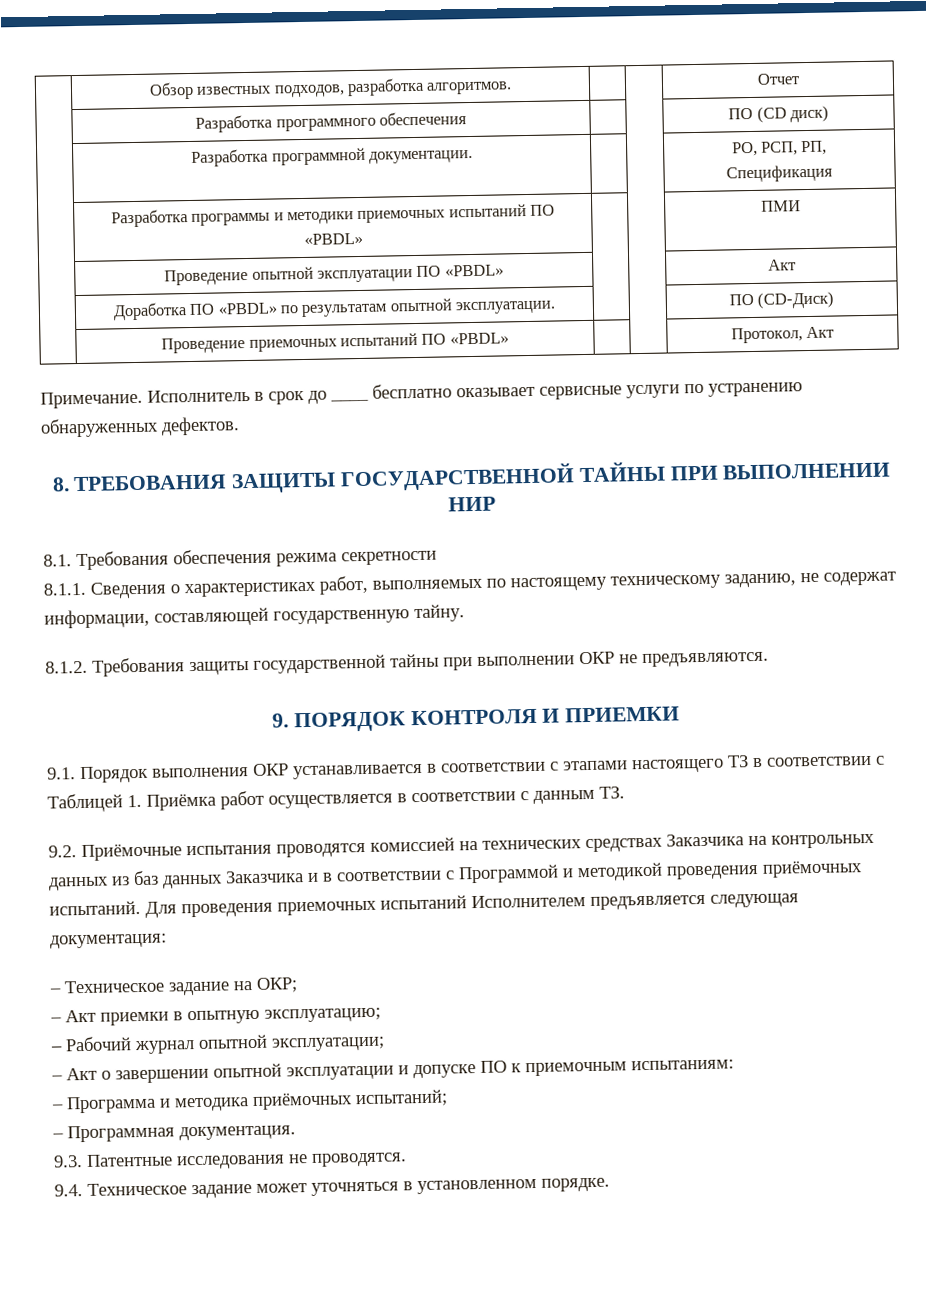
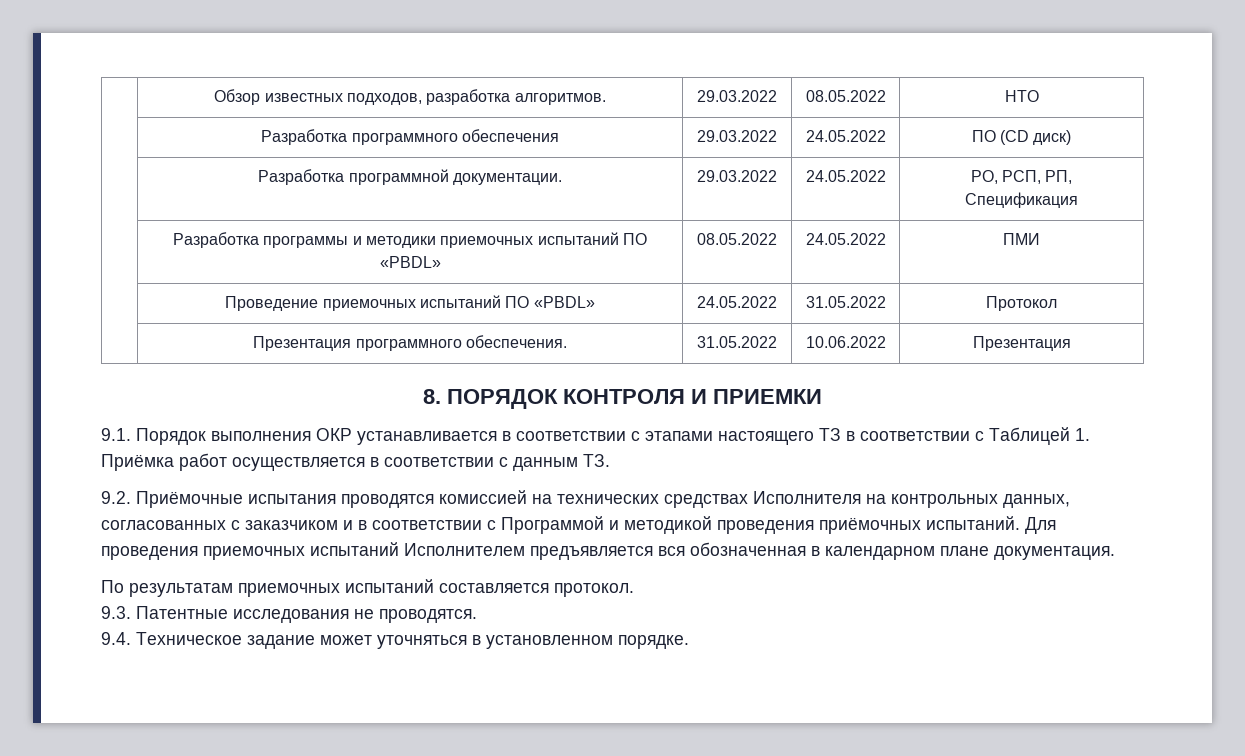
- | Обзор известных подходов, разработка алгоритмов. | | | Отчет
+ | Обзор известных подходов, разработка алгоритмов. | 29.03.2022 | 08.05.2022 | НТО
- | Разработка программного обеспечения | | | ПО (CD диск)
+ | Разработка программного обеспечения | 29.03.2022 | 24.05.2022 | ПО (CD диск)
- | Разработка программной документации. | | | РО, РСП, РП, Спецификация
+ | Разработка программной документации. | 29.03.2022 | 24.05.2022 | РО, РСП, РП, Спецификация
- | Разработка программы и методики приемочных испытаний ПО «PBDL» | | | ПМИ
+ | Разработка программы и методики приемочных испытаний ПО «PBDL» | 08.05.2022 | 24.05.2022 | ПМИ
- | Проведение опытной эксплуатации ПО «PBDL» | | | Акт
- | Доработка ПО «PBDL» по результатам опытной эксплуатации. | | | ПО (CD-Диск)
- | Проведение приемочных испытаний ПО «PBDL» | | | Протокол, Акт
- Примечание. Исполнитель в срок до ____ бесплатно оказывает сервисные услуги по устранению обнаруженных дефектов.
- 8. ТРЕБОВАНИЯ ЗАЩИТЫ ГОСУДАРСТВЕННОЙ ТАЙНЫ ПРИ ВЫПОЛНЕНИИ НИР
- 8.1. Требования обеспечения режима секретности
- 8.1.1. Сведения о характеристиках работ, выполняемых по настоящему техническому заданию, не содержат информации, составляющей государственную тайну.
- 8.1.2. Требования защиты государственной тайны при выполнении ОКР не предъявляются.
- 9. ПОРЯДОК КОНТРОЛЯ И ПРИЕМКИ
+ | Проведение приемочных испытаний ПО «PBDL» | 24.05.2022 | 31.05.2022 | Протокол
+ | Презентация программного обеспечения. | 31.05.2022 | 10.06.2022 | Презентация
+ 8. ПОРЯДОК КОНТРОЛЯ И ПРИЕМКИ
- 9.2. Приёмочные испытания проводятся комиссией на технических средствах Заказчика на контрольных данных из баз данных Заказчика и в соответствии с Программой и методикой проведения приёмочных испытаний.
+ 9.2. Приёмочные испытания проводятся комиссией на технических средствах Исполнителя на контрольных данных, согласованных с заказчиком и в соответствии с Программой и методикой проведения приёмочных испытаний.
- Для проведения приемочных испытаний Исполнителем предъявляется следующая документация:
- – Техническое задание на ОКР;
- – Акт приемки в опытную эксплуатацию;
- – Рабочий журнал опытной эксплуатации;
- – Акт о завершении опытной эксплуатации и допуске ПО к приемочным испытаниям:
- – Программа и методика приёмочных испытаний;
- – Программная документация.
+ Для проведения приемочных испытаний Исполнителем предъявляется вся обозначенная в календарном плане документация.
+ По результатам приемочных испытаний составляется протокол.

